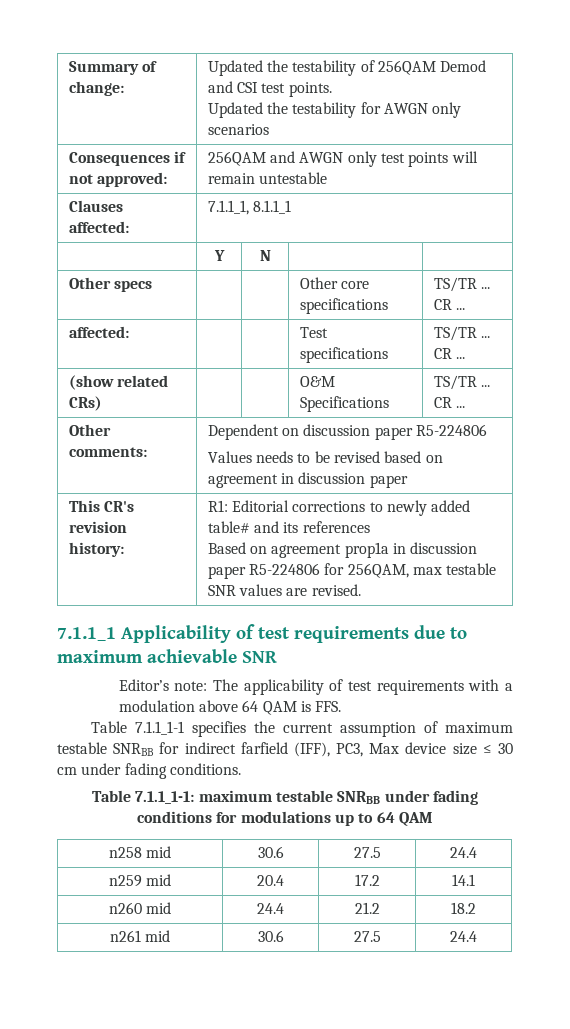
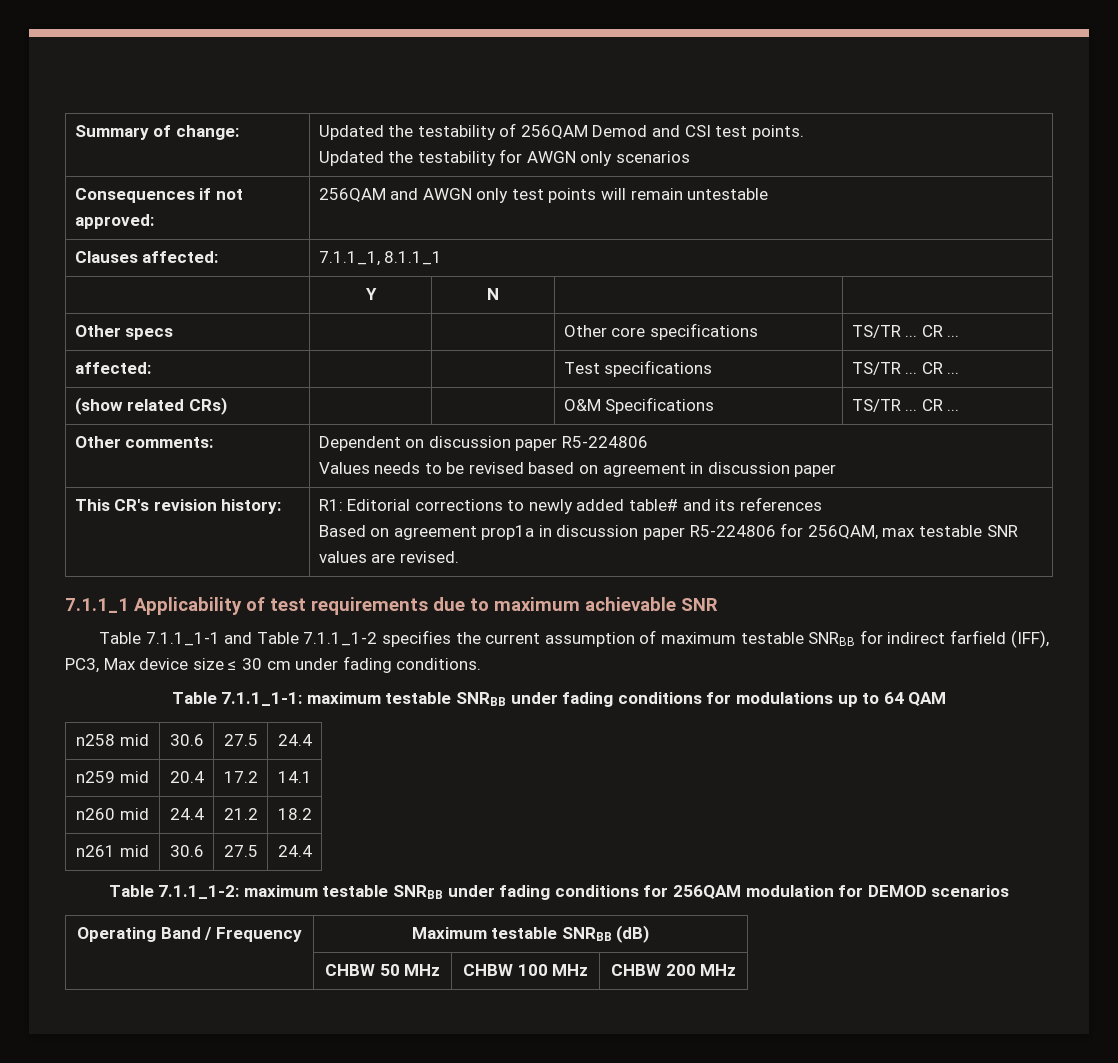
- Editor’s note: The applicability of test requirements with a modulation above 64 QAM is FFS.
- Table 7.1.1_1-1 specifies the current assumption of maximum testable SNRBB for indirect farfield (IFF), PC3, Max device size ≤ 30 cm under fading conditions.
+ Table 7.1.1_1-1 and Table 7.1.1_1-2 specifies the current assumption of maximum testable SNRBB for indirect farfield (IFF), PC3, Max device size ≤ 30 cm under fading conditions.
+ Table 7.1.1_1-2: maximum testable SNRBB under fading conditions for 256QAM modulation for DEMOD scenarios
+ Operating Band / Frequency | Maximum testable SNRBB (dB)
+ | CHBW 50 MHz | CHBW 100 MHz | CHBW 200 MHz

